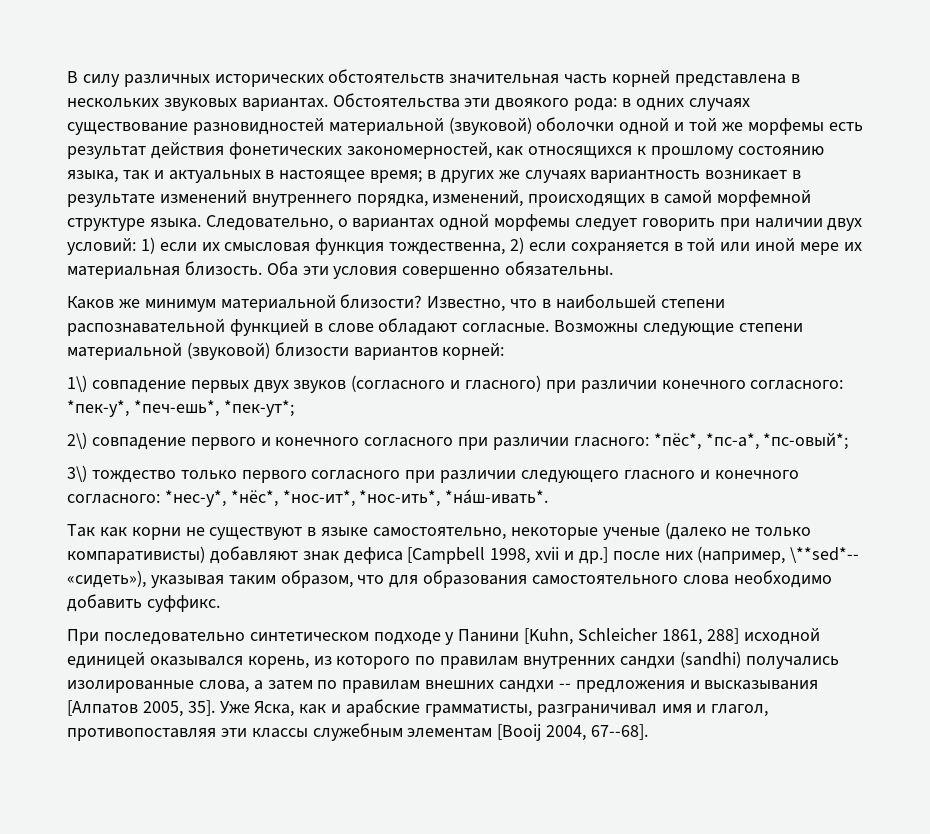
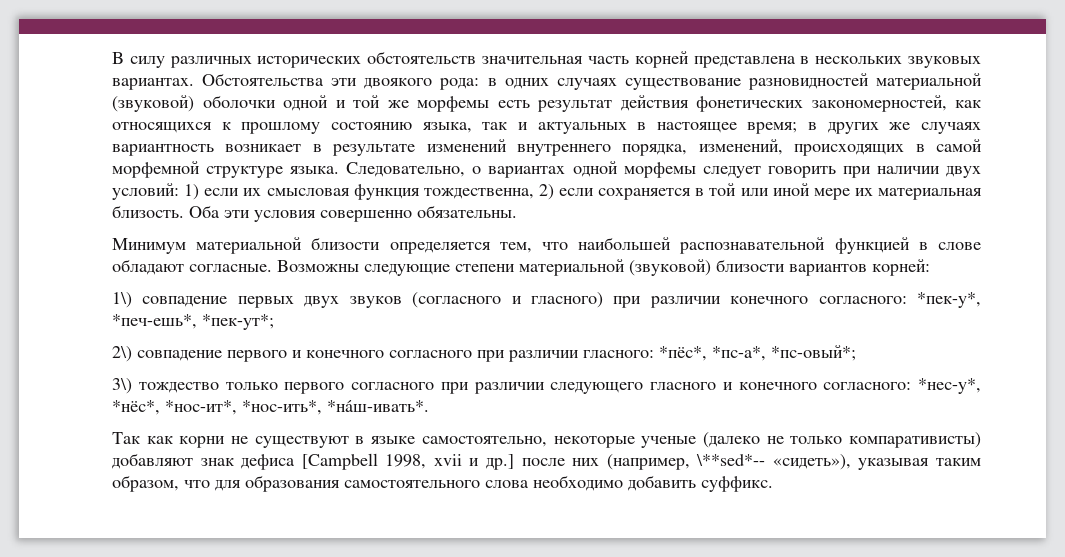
- Каков же минимум материальной близости? Известно, что в наибольшей степени распознавательной функцией в слове обладают согласные.
+ Минимум материальной близости определяется тем, что наибольшей распознавательной функцией в слове обладают согласные.
- При последовательно синтетическом подходе у Панини [Kuhn, Schleicher 1861, 288] исходной единицей оказывался корень, из которого по правилам внутренних сандхи (sandhi) получались изолированные слова, а затем по правилам внешних сандхи -- предложения и высказывания [Алпатов 2005, 35]. Уже Яска, как и арабские грамматисты, разграничивал имя и глагол, противопоставляя эти классы служебным элементам [Booij 2004, 67--68].

